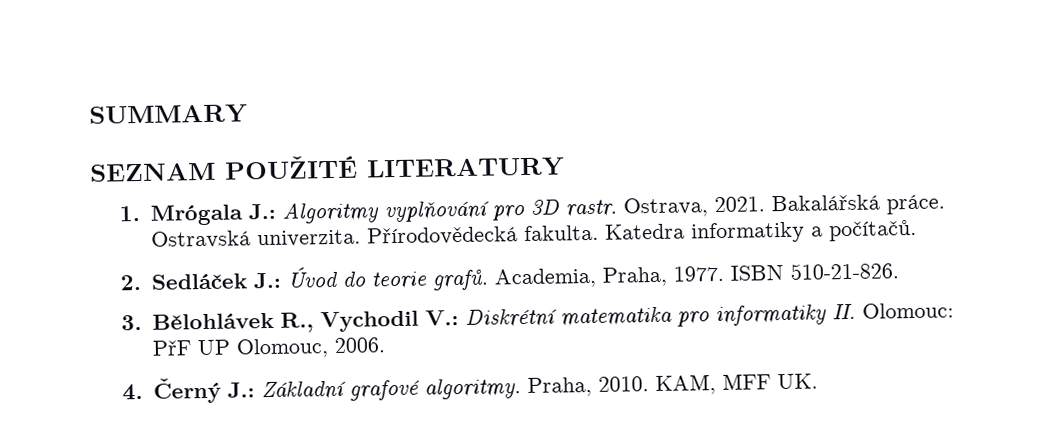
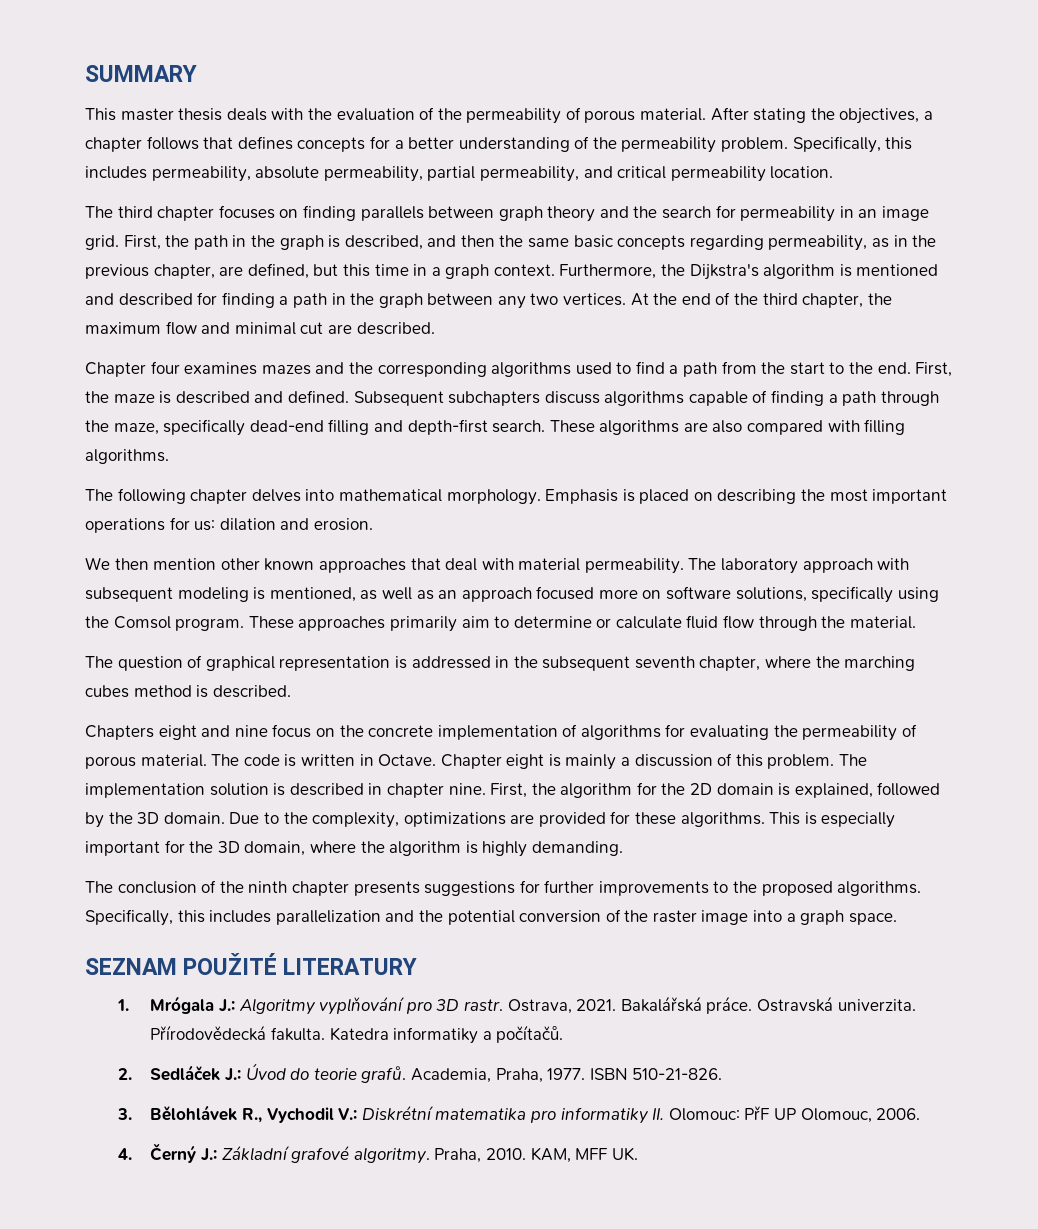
+ This master thesis deals with the evaluation of the permeability of porous material. After stating the objectives, a chapter follows that defines concepts for a better understanding of the permeability problem. Specifically, this includes permeability, absolute permeability, partial permeability, and critical permeability location.
+ The third chapter focuses on finding parallels between graph theory and the search for permeability in an image grid. First, the path in the graph is described, and then the same basic concepts regarding permeability, as in the previous chapter, are defined, but this time in a graph context. Furthermore, the Dijkstra's algorithm is mentioned and described for finding a path in the graph between any two vertices. At the end of the third chapter, the maximum flow and minimal cut are described.
+ Chapter four examines mazes and the corresponding algorithms used to find a path from the start to the end. First, the maze is described and defined. Subsequent subchapters discuss algorithms capable of finding a path through the maze, specifically dead-end filling and depth-first search. These algorithms are also compared with filling algorithms.
+ The following chapter delves into mathematical morphology. Emphasis is placed on describing the most important operations for us: dilation and erosion.
+ We then mention other known approaches that deal with material permeability. The laboratory approach with subsequent modeling is mentioned, as well as an approach focused more on software solutions, specifically using the Comsol program. These approaches primarily aim to determine or calculate fluid flow through the material.
+ The question of graphical representation is addressed in the subsequent seventh chapter, where the marching cubes method is described.
+ Chapters eight and nine focus on the concrete implementation of algorithms for evaluating the permeability of porous material. The code is written in Octave. Chapter eight is mainly a discussion of this problem. The implementation solution is described in chapter nine. First, the algorithm for the 2D domain is explained, followed by the 3D domain. Due to the complexity, optimizations are provided for these algorithms. This is especially important for the 3D domain, where the algorithm is highly demanding.
+ The conclusion of the ninth chapter presents suggestions for further improvements to the proposed algorithms. Specifically, this includes parallelization and the potential conversion of the raster image into a graph space.

